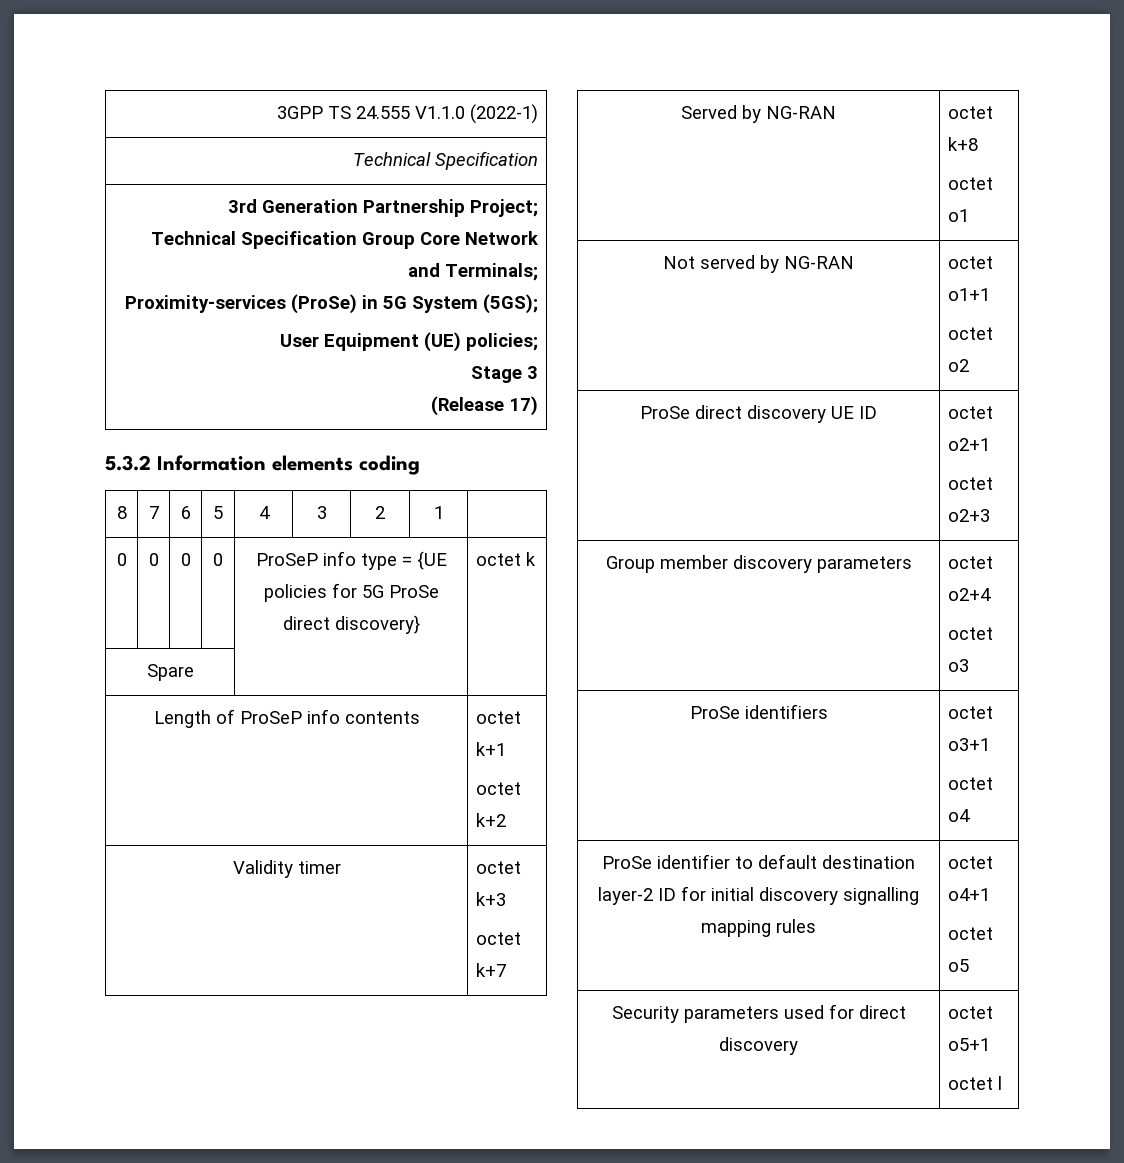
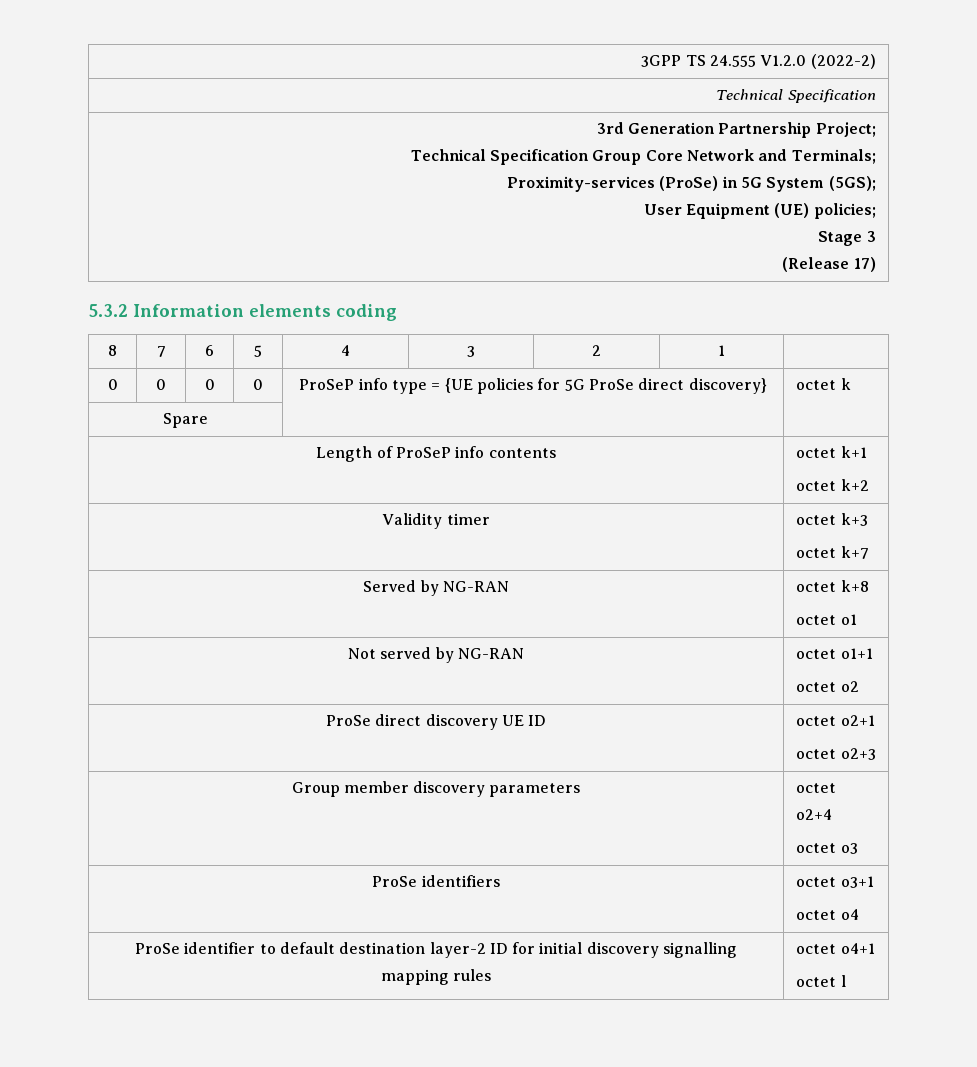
- 3GPP TS 24.555 V1.1.0 (2022-1)
+ 3GPP TS 24.555 V1.2.0 (2022-2)
  ProSe identifier to default destination layer-2 ID for initial discovery signalling mapping rules | octet o4+1
- octet o5
- Security parameters used for direct discovery | octet o5+1

